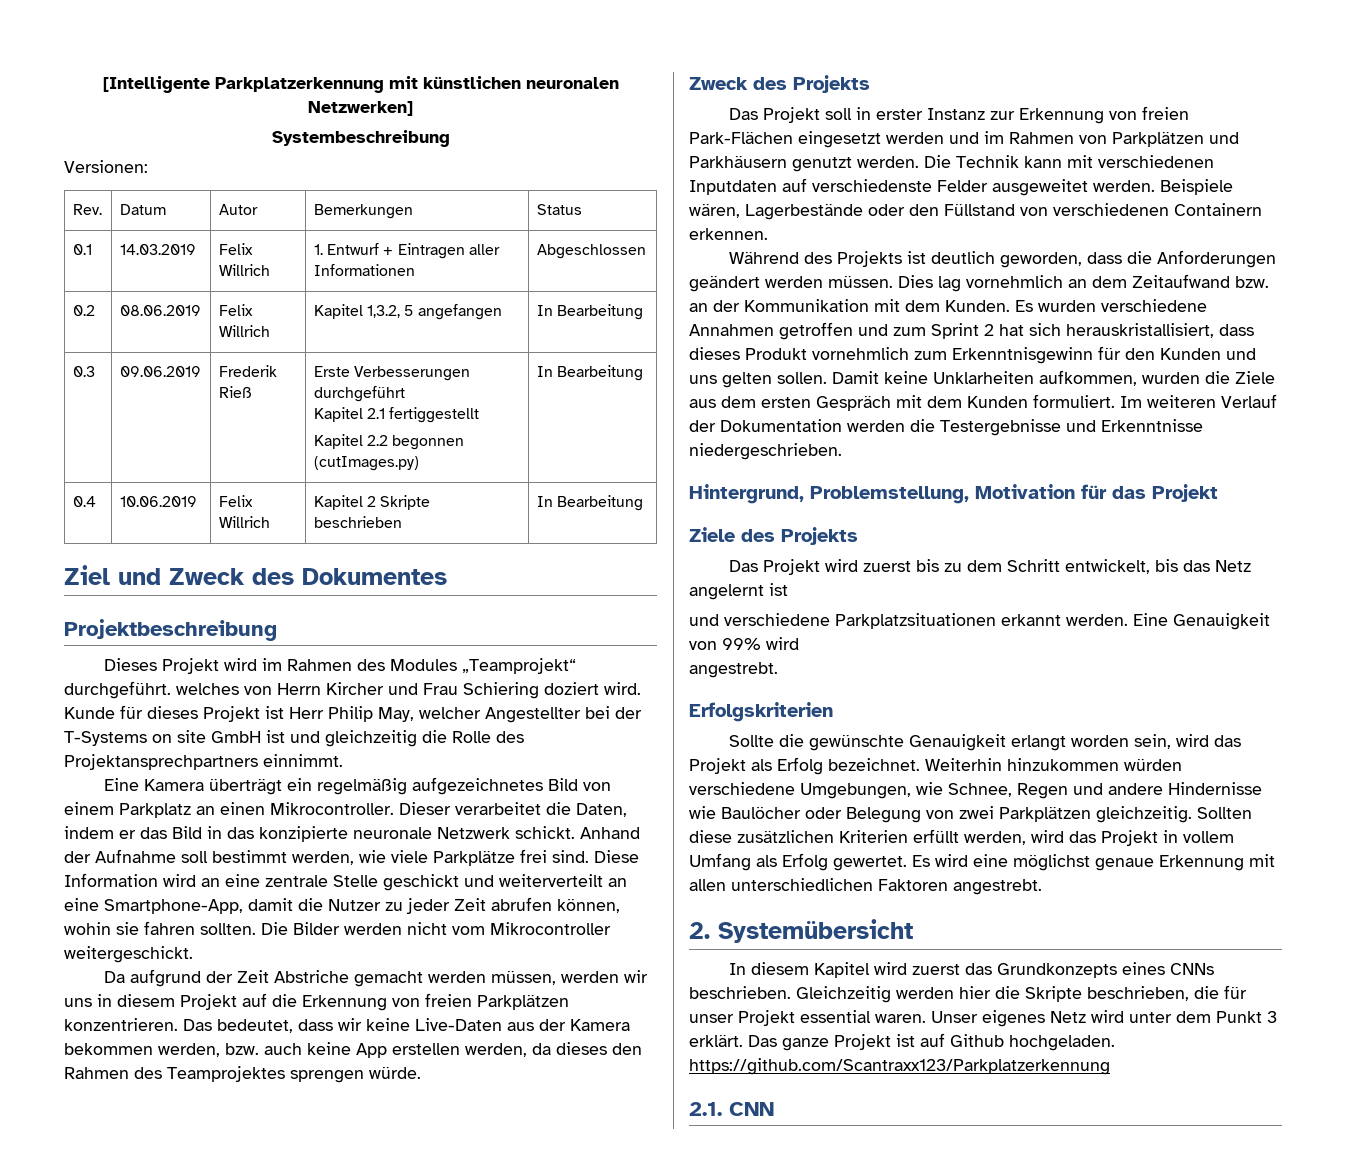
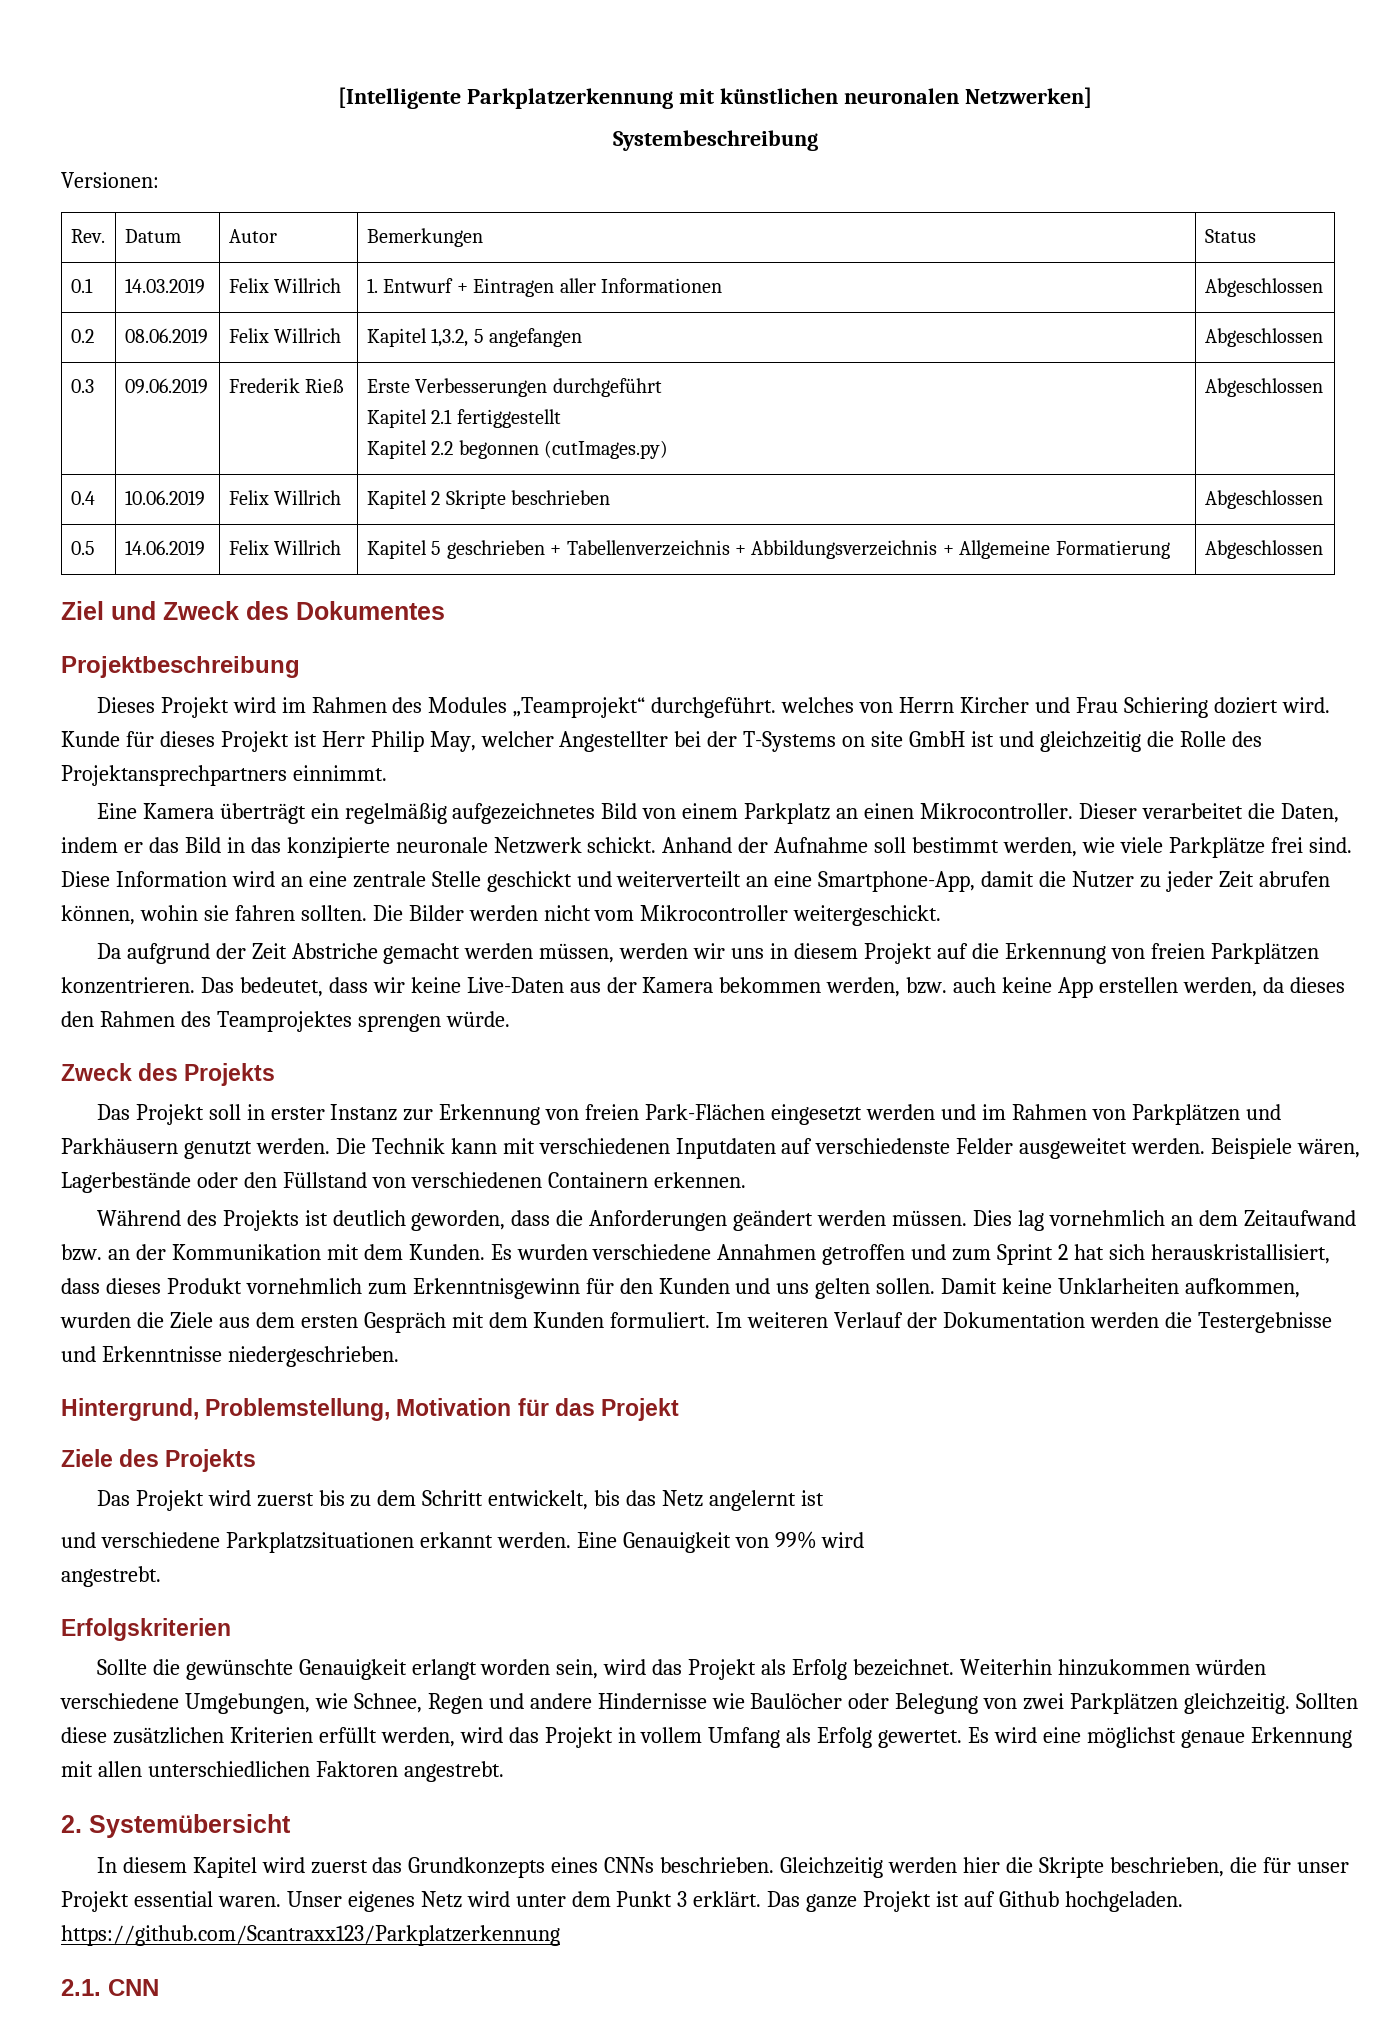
- 0.2 | 08.06.2019 | Felix Willrich | Kapitel 1,3.2, 5 angefangen | In Bearbeitung
+ 0.2 | 08.06.2019 | Felix Willrich | Kapitel 1,3.2, 5 angefangen | Abgeschlossen
  0.3 | 09.06.2019 | Frederik Rieß | Erste Verbesserungen durchgeführt
  Kapitel 2.1 fertiggestellt
- Kapitel 2.2 begonnen (cutImages.py) | In Bearbeitung
+ Kapitel 2.2 begonnen (cutImages.py) | Abgeschlossen
- 0.4 | 10.06.2019 | Felix Willrich | Kapitel 2 Skripte beschrieben | In Bearbeitung
+ 0.4 | 10.06.2019 | Felix Willrich | Kapitel 2 Skripte beschrieben | Abgeschlossen
+ 0.5 | 14.06.2019 | Felix Willrich | Kapitel 5 geschrieben + Tabellenverzeichnis + Abbildungsverzeichnis + Allgemeine Formatierung | Abgeschlossen

